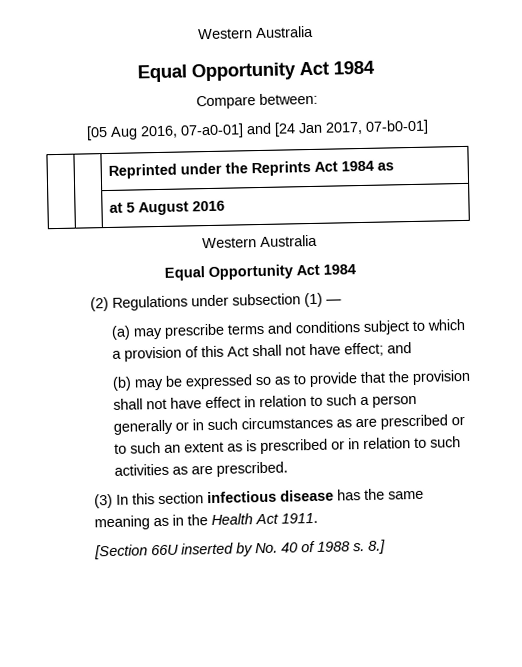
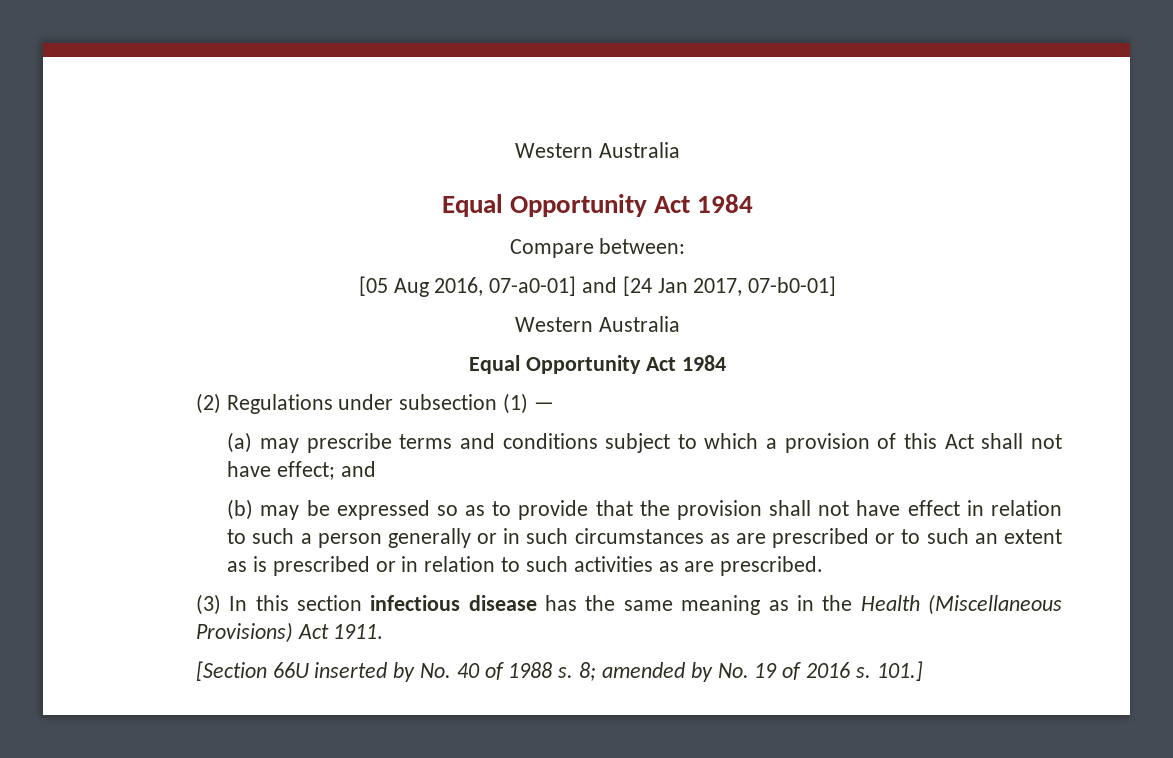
- | | Reprinted under the Reprints Act 1984 as
- | | at 5 August 2016
- (3) In this section infectious disease has the same meaning as in the Health Act 1911.
+ (3) In this section infectious disease has the same meaning as in the Health (Miscellaneous Provisions) Act 1911.
- 8.]
+ 8; amended by No. 19 of 2016 s. 101.]

